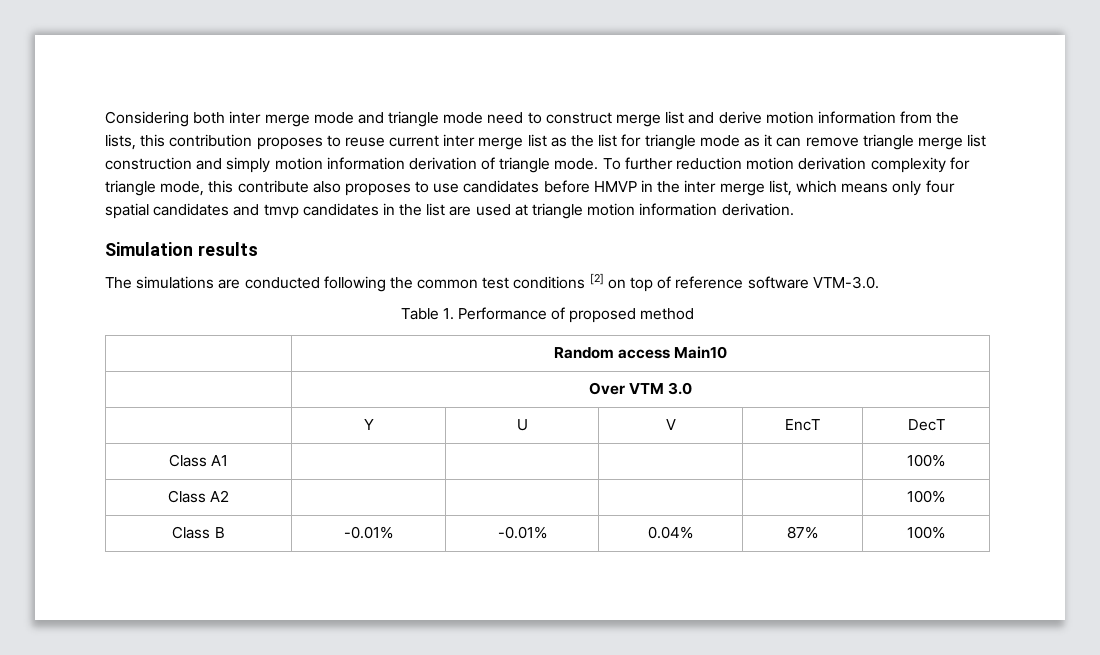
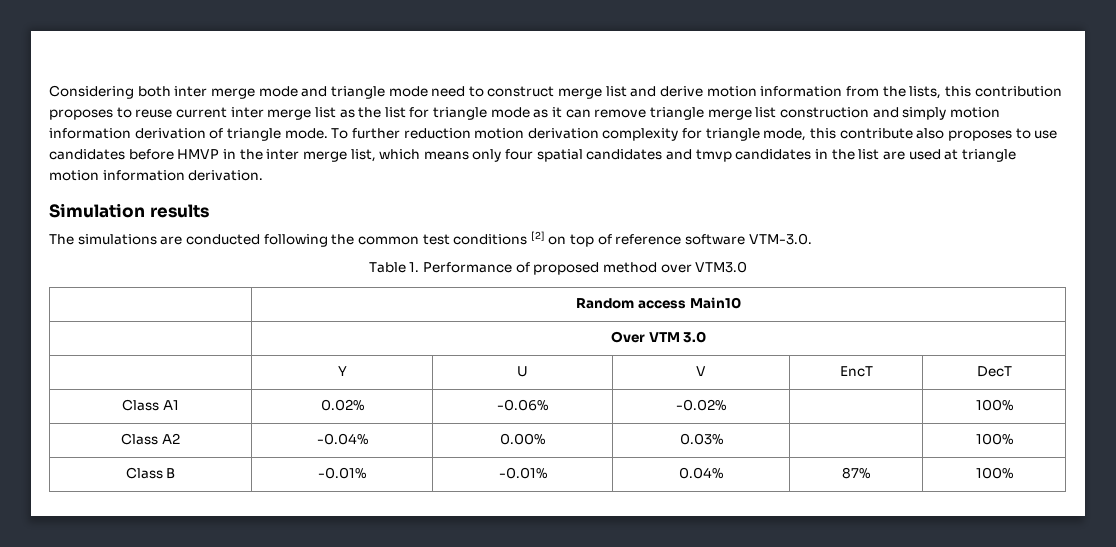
- Table 1. Performance of proposed method
+ Table 1. Performance of proposed method over VTM3.0
- Class A1 | | | | | 100%
+ Class A1 | 0.02% | -0.06% | -0.02% | | 100%
- Class A2 | | | | | 100%
+ Class A2 | -0.04% | 0.00% | 0.03% | | 100%

